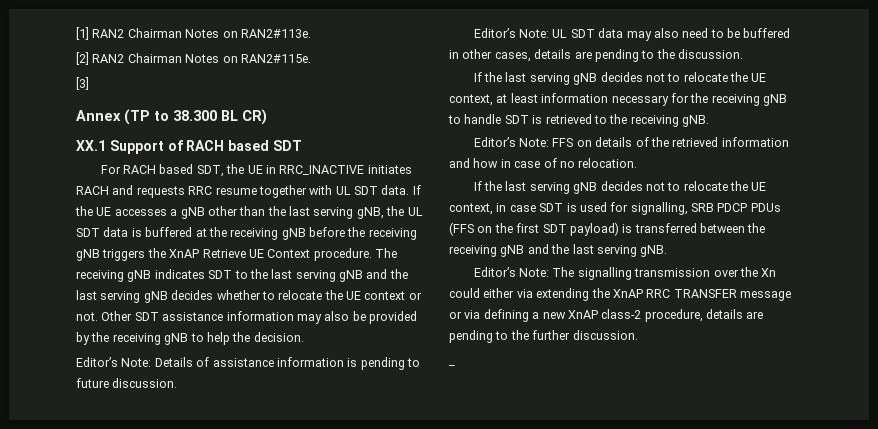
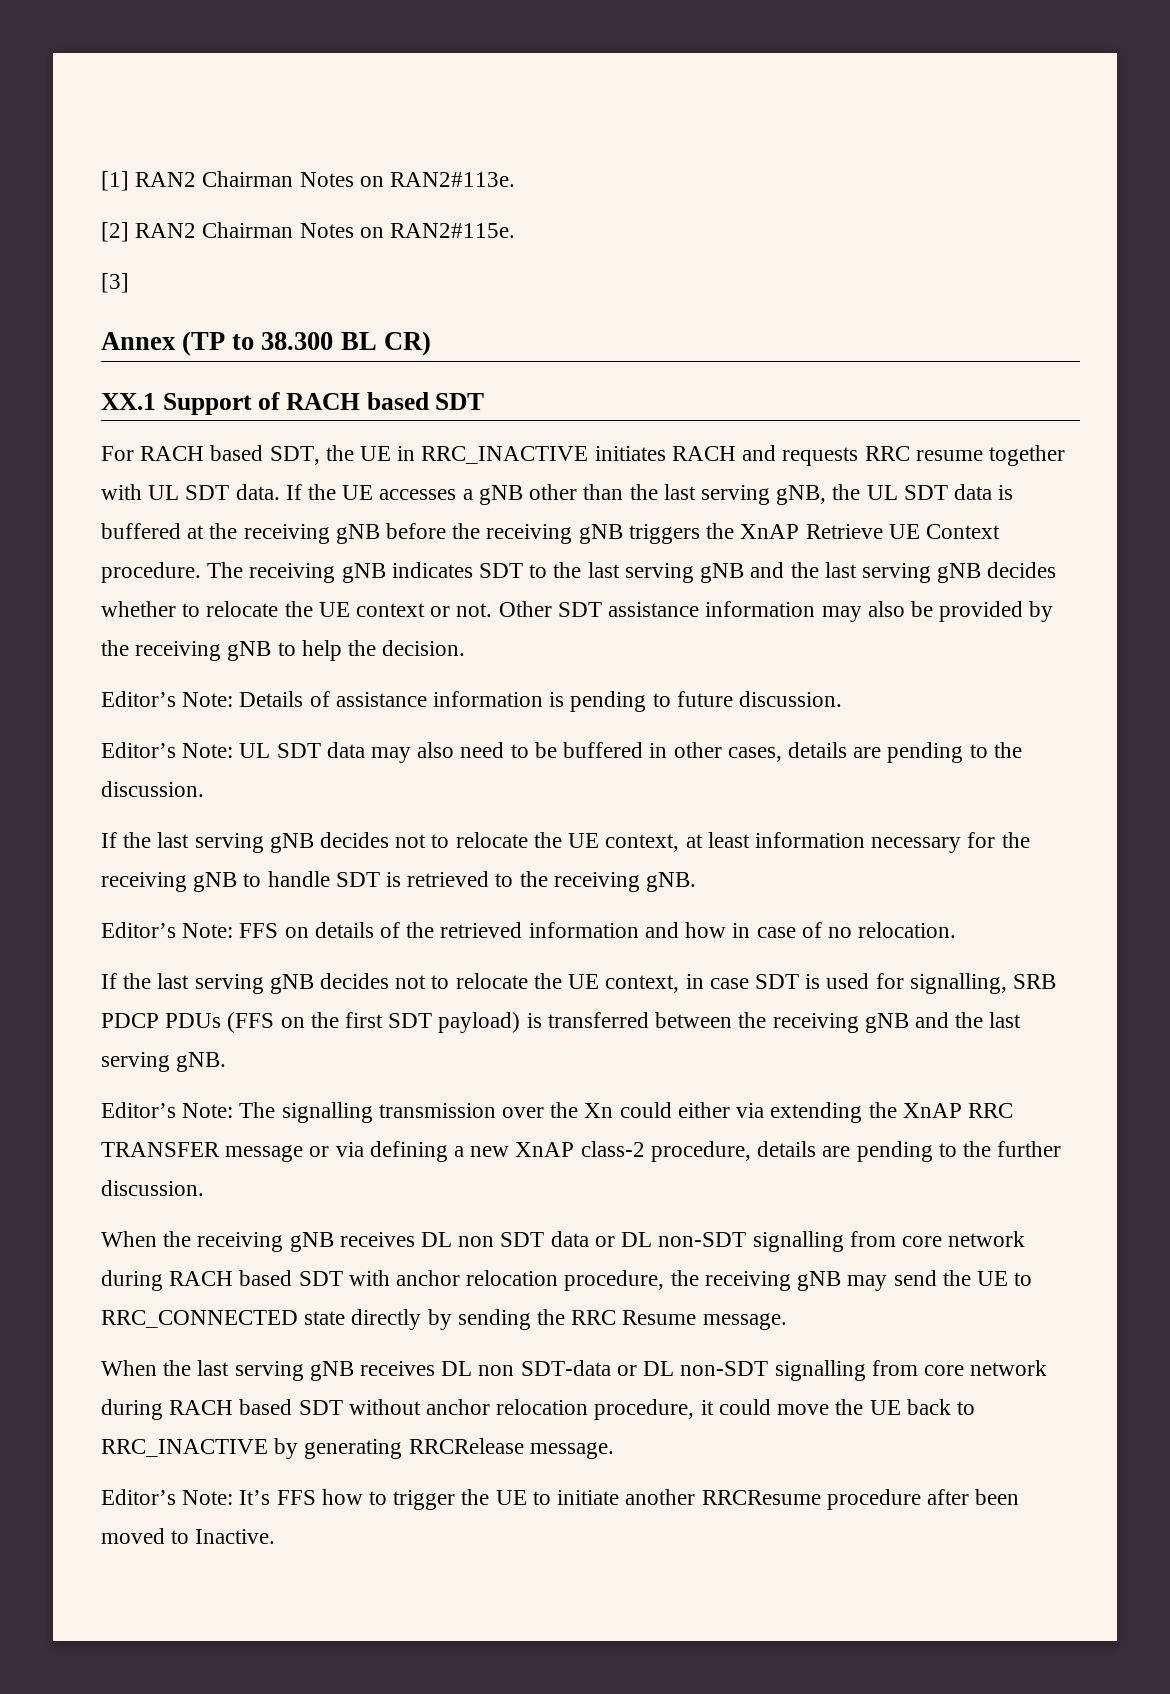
- _
+ When the receiving gNB receives DL non SDT data or DL non-SDT signalling from core network during RACH based SDT with anchor relocation procedure, the receiving gNB may send the UE to RRC_CONNECTED state directly by sending the RRC Resume message.
+ When the last serving gNB receives DL non SDT-data or DL non-SDT signalling from core network during RACH based SDT without anchor relocation procedure, it could move the UE back to RRC_INACTIVE by generating RRCRelease message.
+ Editor’s Note: It’s FFS how to trigger the UE to initiate another RRCResume procedure after been moved to Inactive.

